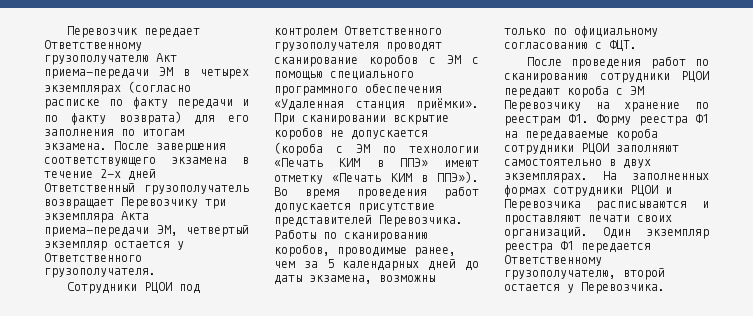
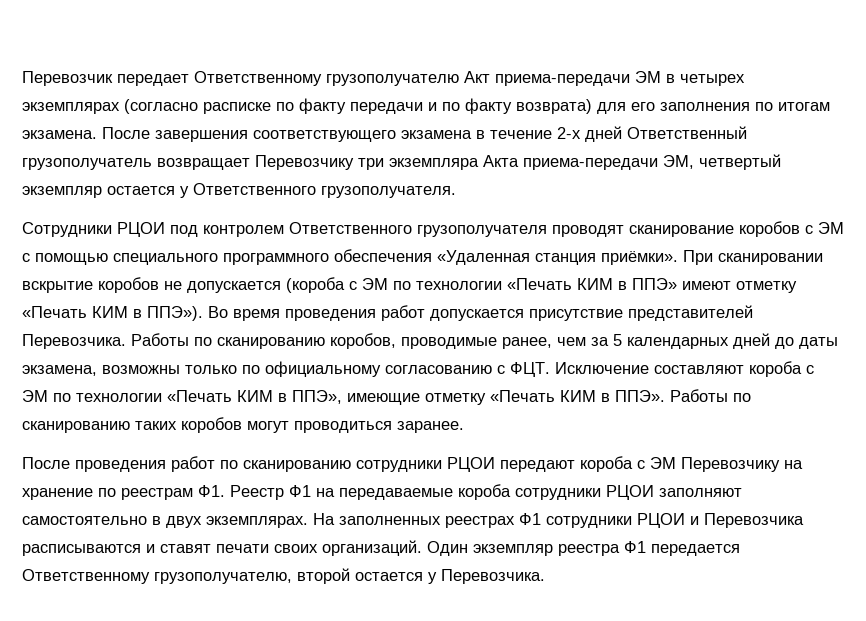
- Работы по сканированию коробов, проводимые ранее, чем за 5 календарных дней до даты экзамена, возможны только по официальному согласованию с ФЦТ.
+ Работы по сканированию коробов, проводимые ранее, чем за 5 календарных дней до даты экзамена, возможны только по официальному согласованию с ФЦТ. Исключение составляют короба с ЭМ по технологии «Печать КИМ в ППЭ», имеющие отметку «Печать КИМ в ППЭ». Работы по сканированию таких коробов могут проводиться заранее.
- После проведения работ по сканированию сотрудники РЦОИ передают короба с ЭМ Перевозчику на хранение по реестрам Ф1. Форму реестра Ф1 на передаваемые короба сотрудники РЦОИ заполняют самостоятельно в двух экземплярах.
+ После проведения работ по сканированию сотрудники РЦОИ передают короба с ЭМ Перевозчику на хранение по реестрам Ф1. Реестр Ф1 на передаваемые короба сотрудники РЦОИ заполняют самостоятельно в двух экземплярах.
- На заполненных формах сотрудники РЦОИ и Перевозчика расписываются и проставляют печати своих организаций.
+ На заполненных реестрах Ф1 сотрудники РЦОИ и Перевозчика расписываются и ставят печати своих организаций.

